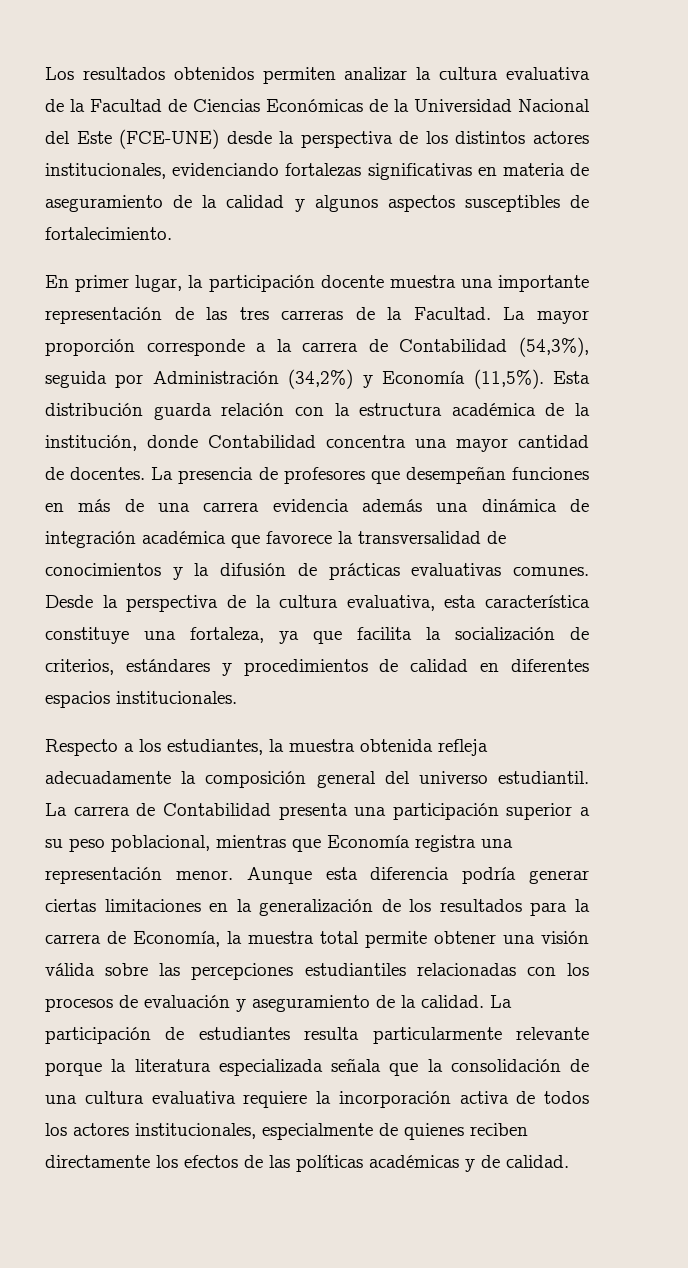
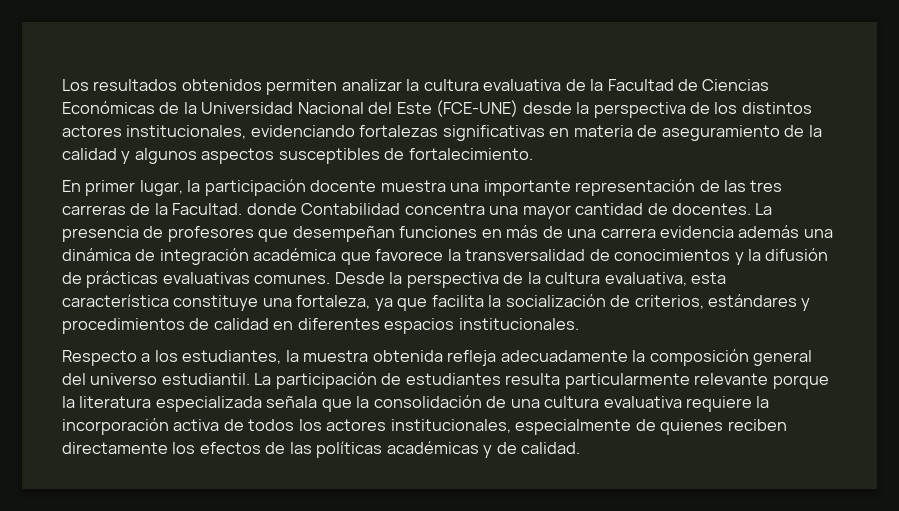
- En primer lugar, la participación docente muestra una importante representación de las tres carreras de la Facultad. La mayor proporción corresponde a la carrera de Contabilidad (54,3%), seguida por Administración (34,2%) y Economía (11,5%). Esta distribución guarda relación con la estructura académica de la institución, donde Contabilidad concentra una mayor cantidad de docentes.
+ En primer lugar, la participación docente muestra una importante representación de las tres carreras de la Facultad. donde Contabilidad concentra una mayor cantidad de docentes.
- La carrera de Contabilidad presenta una participación superior a su peso poblacional, mientras que Economía registra una representación menor. Aunque esta diferencia podría generar ciertas limitaciones en la generalización de los resultados para la carrera de Economía, la muestra total permite obtener una visión válida sobre las percepciones estudiantiles relacionadas con los procesos de evaluación y aseguramiento de la calidad. La participación de estudiantes resulta particularmente relevante porque la literatura especializada señala que la consolidación de una cultura evaluativa requiere la incorporación activa de todos los actores institucionales, especialmente de quienes reciben directamente los efectos de las políticas académicas y de calidad.
+ La participación de estudiantes resulta particularmente relevante porque la literatura especializada señala que la consolidación de una cultura evaluativa requiere la incorporación activa de todos los actores institucionales, especialmente de quienes reciben directamente los efectos de las políticas académicas y de calidad.

